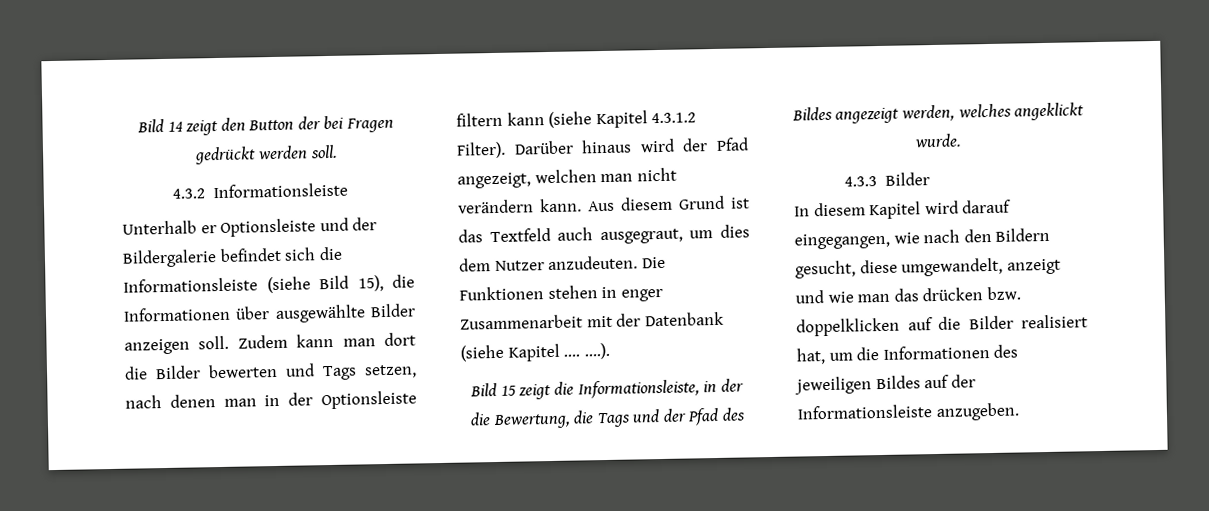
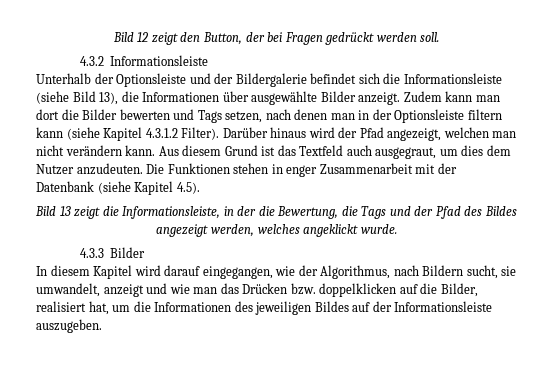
- Bild 14 zeigt den Button der bei Fragen gedrückt werden soll.
+ Bild 12 zeigt den Button, der bei Fragen gedrückt werden soll.
- Unterhalb er Optionsleiste und der Bildergalerie befindet sich die Informationsleiste (siehe Bild 15), die Informationen über ausgewählte Bilder anzeigen soll.
+ Unterhalb der Optionsleiste und der Bildergalerie befindet sich die Informationsleiste (siehe Bild 13), die Informationen über ausgewählte Bilder anzeigt.
- Die Funktionen stehen in enger Zusammenarbeit mit der Datenbank (siehe Kapitel …. ….).
- Bild 15 zeigt die Informationsleiste, in der die Bewertung, die Tags und der Pfad des Bildes angezeigt werden, welches angeklickt wurde.
+ Die Funktionen stehen in enger Zusammenarbeit mit der Datenbank (siehe Kapitel 4.5).
+ Bild 13 zeigt die Informationsleiste, in der die Bewertung, die Tags und der Pfad des Bildes angezeigt werden, welches angeklickt wurde.
- In diesem Kapitel wird darauf eingegangen, wie nach den Bildern gesucht, diese umgewandelt, anzeigt und wie man das drücken bzw. doppelklicken auf die Bilder realisiert hat, um die Informationen des jeweiligen Bildes auf der Informationsleiste anzugeben.
+ In diesem Kapitel wird darauf eingegangen, wie der Algorithmus, nach Bildern sucht, sie umwandelt, anzeigt und wie man das Drücken bzw. doppelklicken auf die Bilder, realisiert hat, um die Informationen des jeweiligen Bildes auf der Informationsleiste auszugeben.

